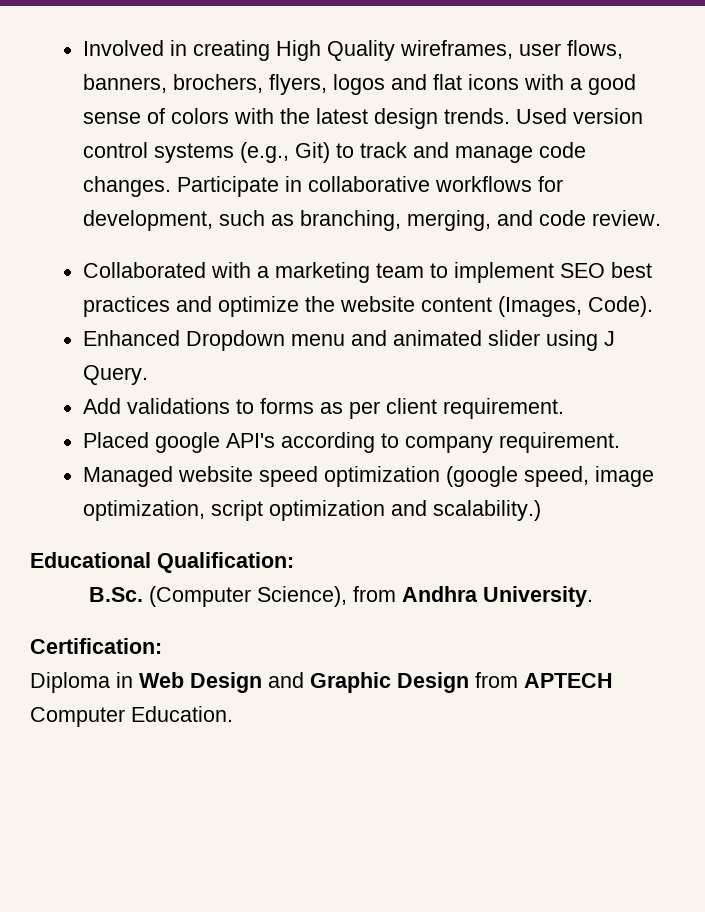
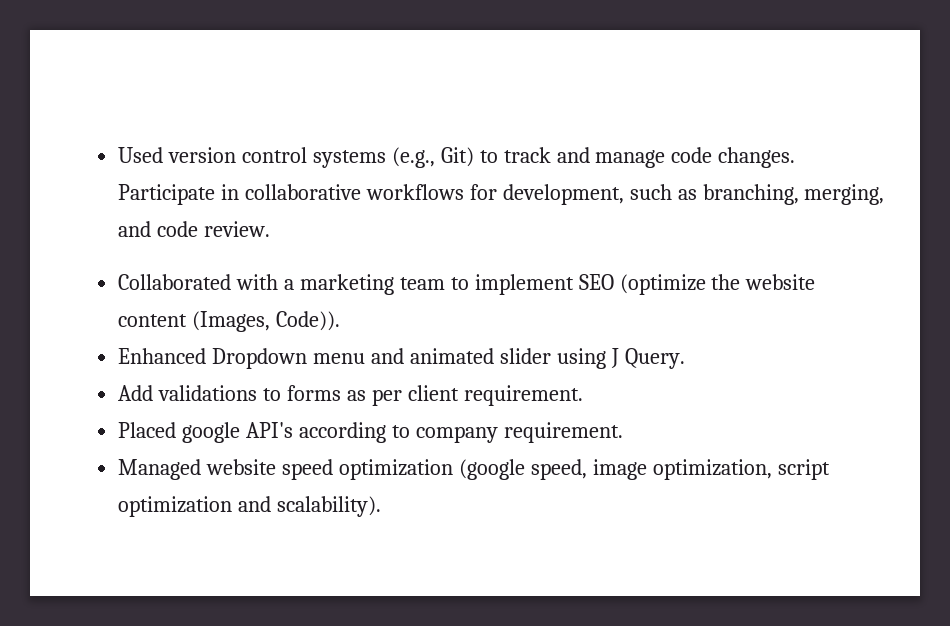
- Involved in creating High Quality wireframes, user flows, banners, brochers, flyers, logos and flat icons with a good sense of colors with the latest design trends.
- Collaborated with a marketing team to implement SEO best practices and optimize the website content (Images, Code).
+ Collaborated with a marketing team to implement SEO (optimize the website content (Images, Code)).
- Managed website speed optimization (google speed, image optimization, script optimization and scalability.)
- Educational Qualification:
- B.Sc. (Computer Science), from Andhra University.
- Certification:
- Diploma in Web Design and Graphic Design from APTECH Computer Education.
+ Managed website speed optimization (google speed, image optimization, script optimization and scalability).

